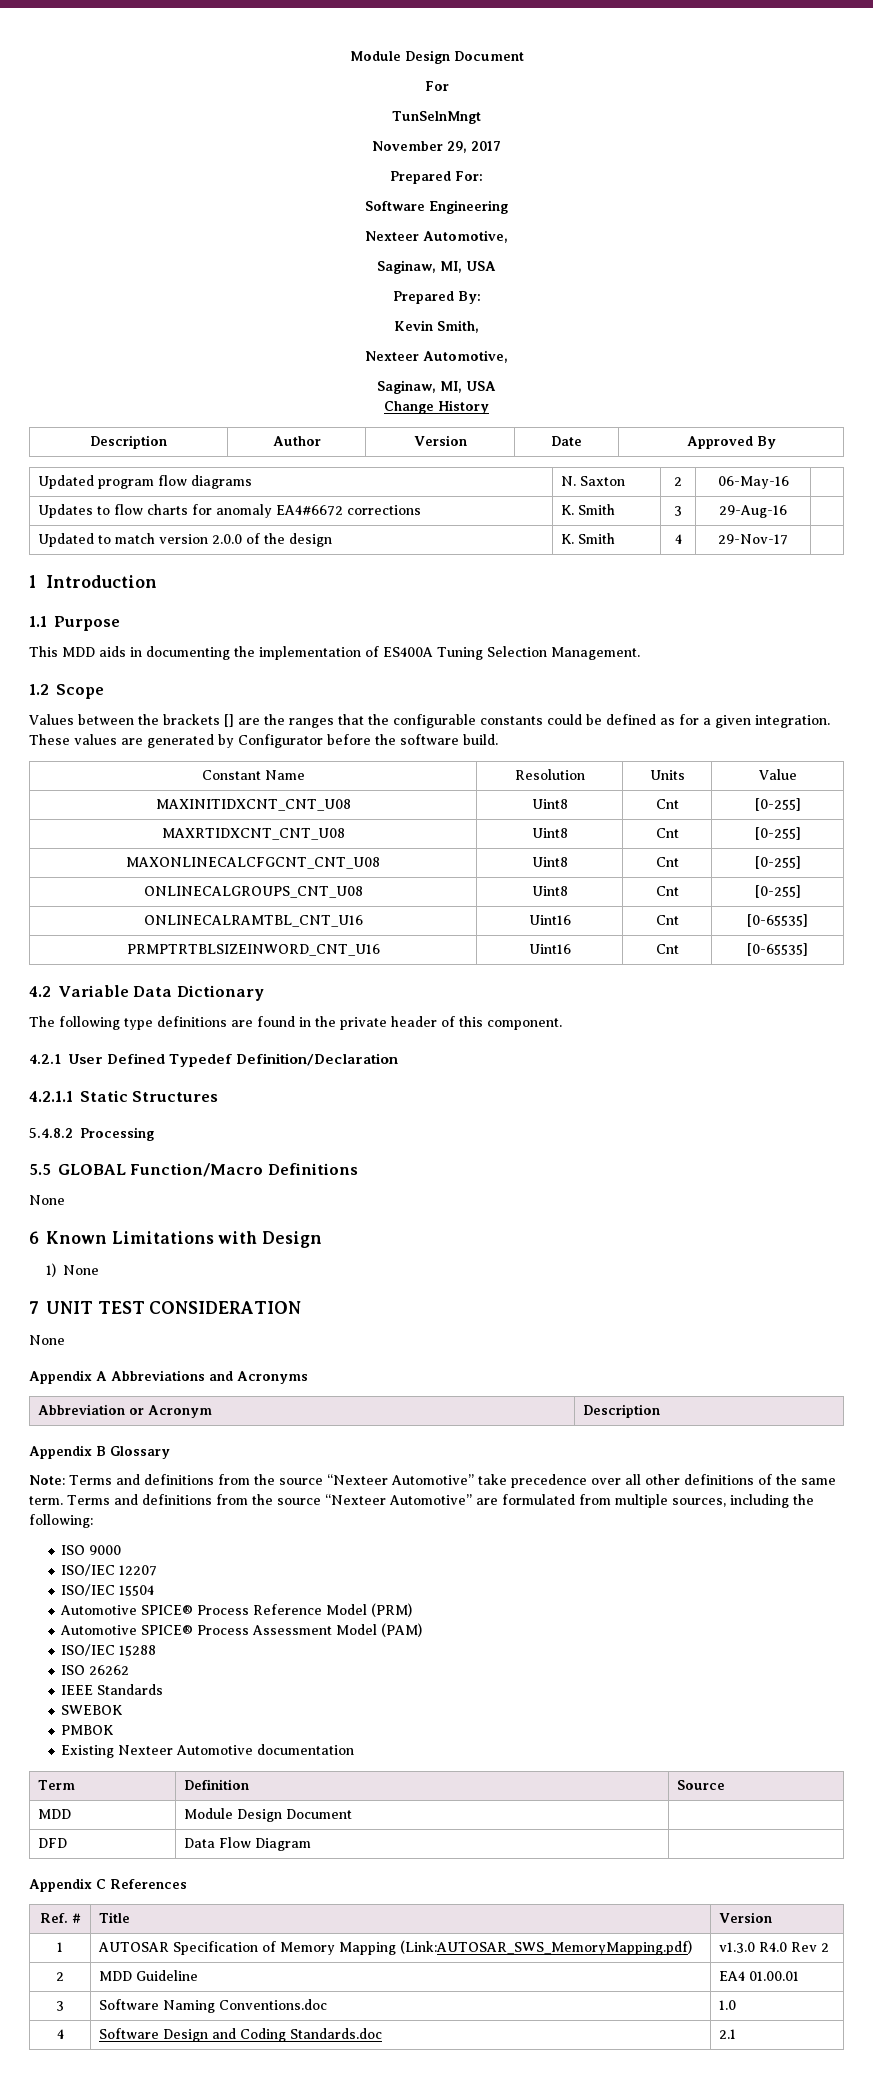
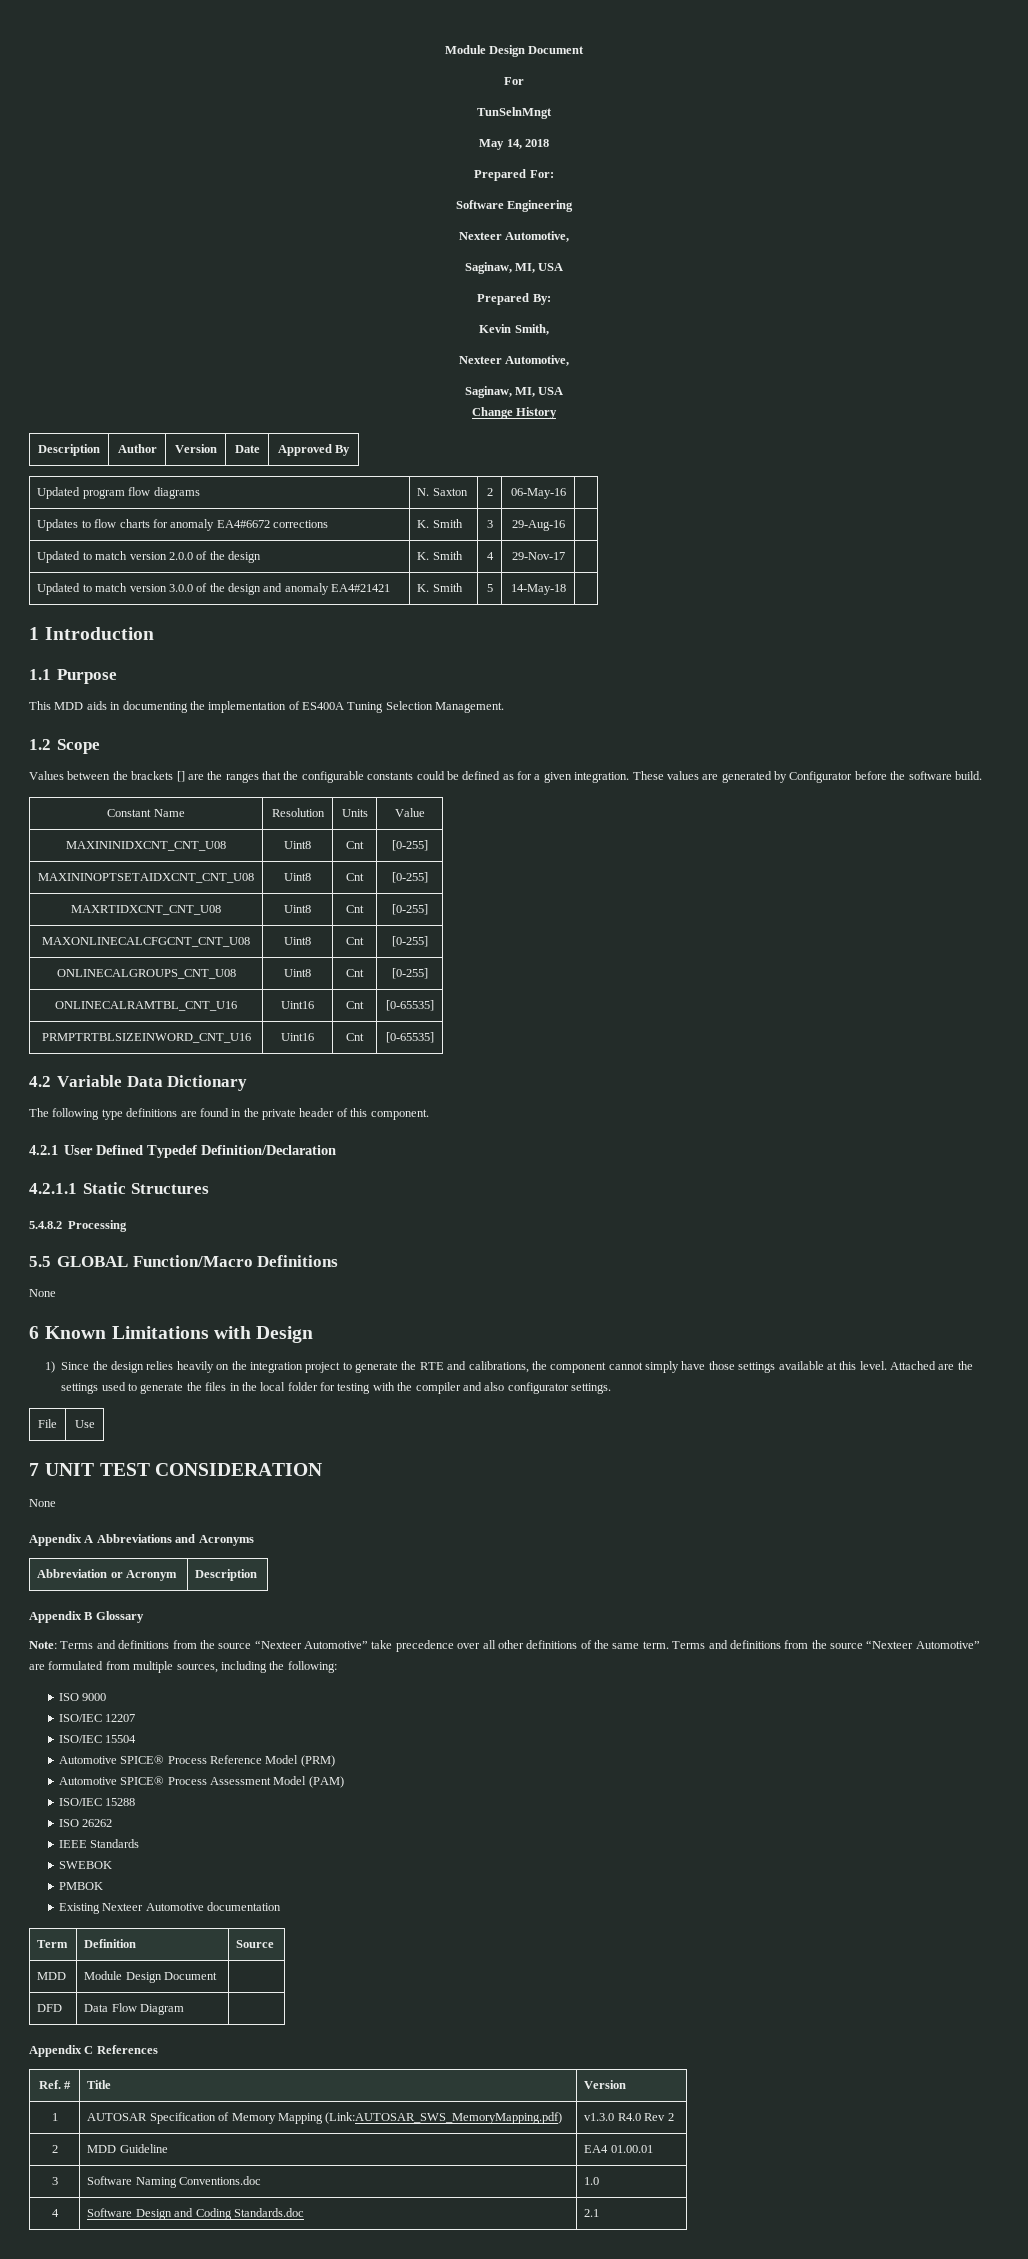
- November 29, 2017
+ May 14, 2018
+ Updated to match version 3.0.0 of the design and anomaly EA4#21421 | K. Smith | 5 | 14-May-18 |
- MAXINITIDXCNT_CNT_U08 | Uint8 | Cnt | [0-255]
+ MAXININIDXCNT_CNT_U08 | Uint8 | Cnt | [0-255]
+ MAXININOPTSETAIDXCNT_CNT_U08 | Uint8 | Cnt | [0-255]
- 1) None
+ 1) Since the design relies heavily on the integration project to generate the RTE and calibrations, the component cannot simply have those settings available at this level. Attached are the settings used to generate the files in the local folder for testing with the compiler and also configurator settings.
+ File | Use

